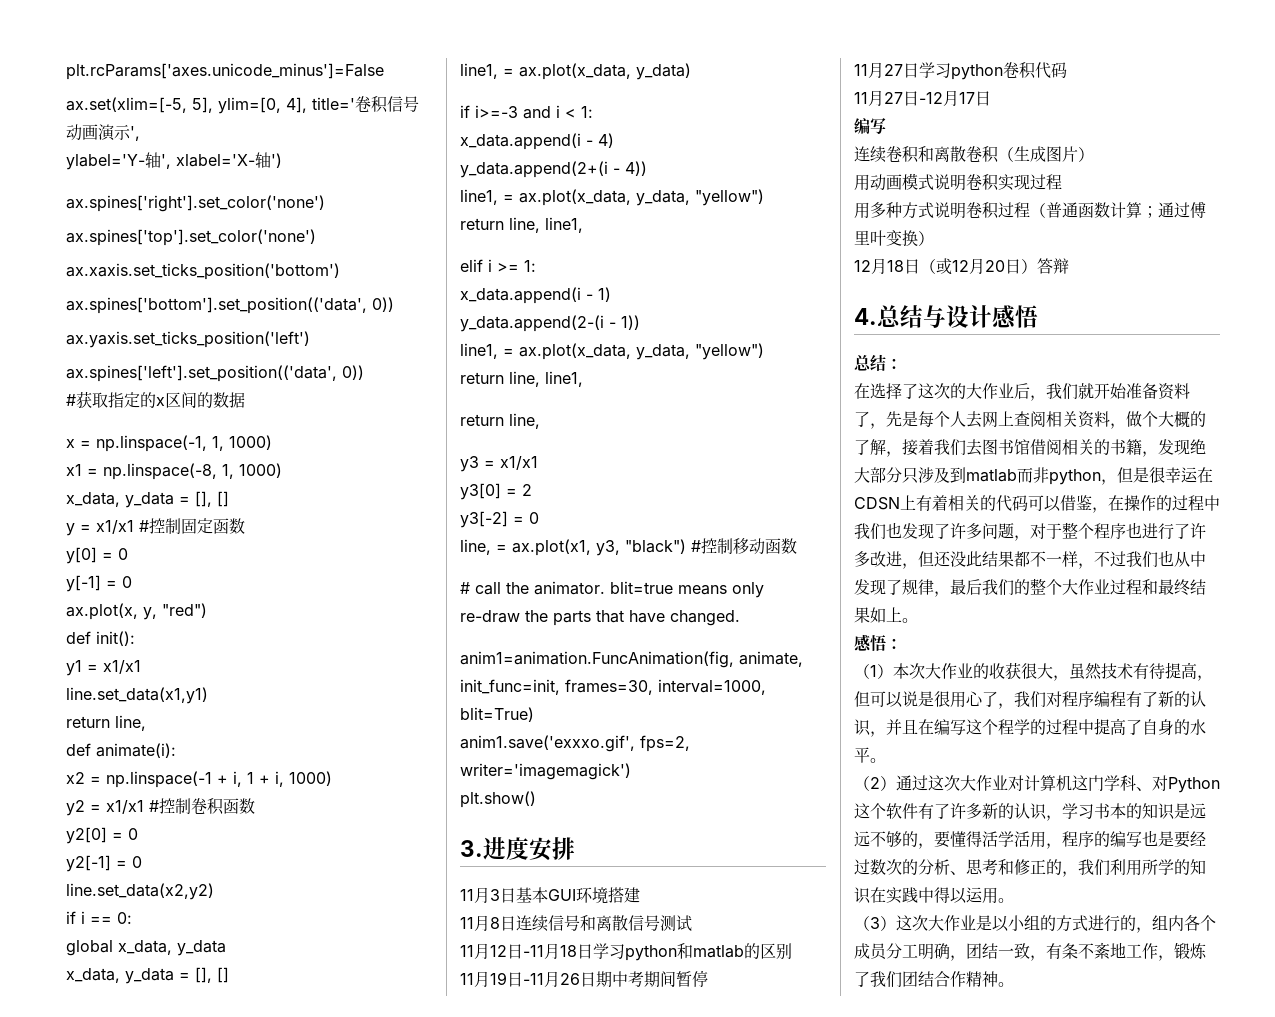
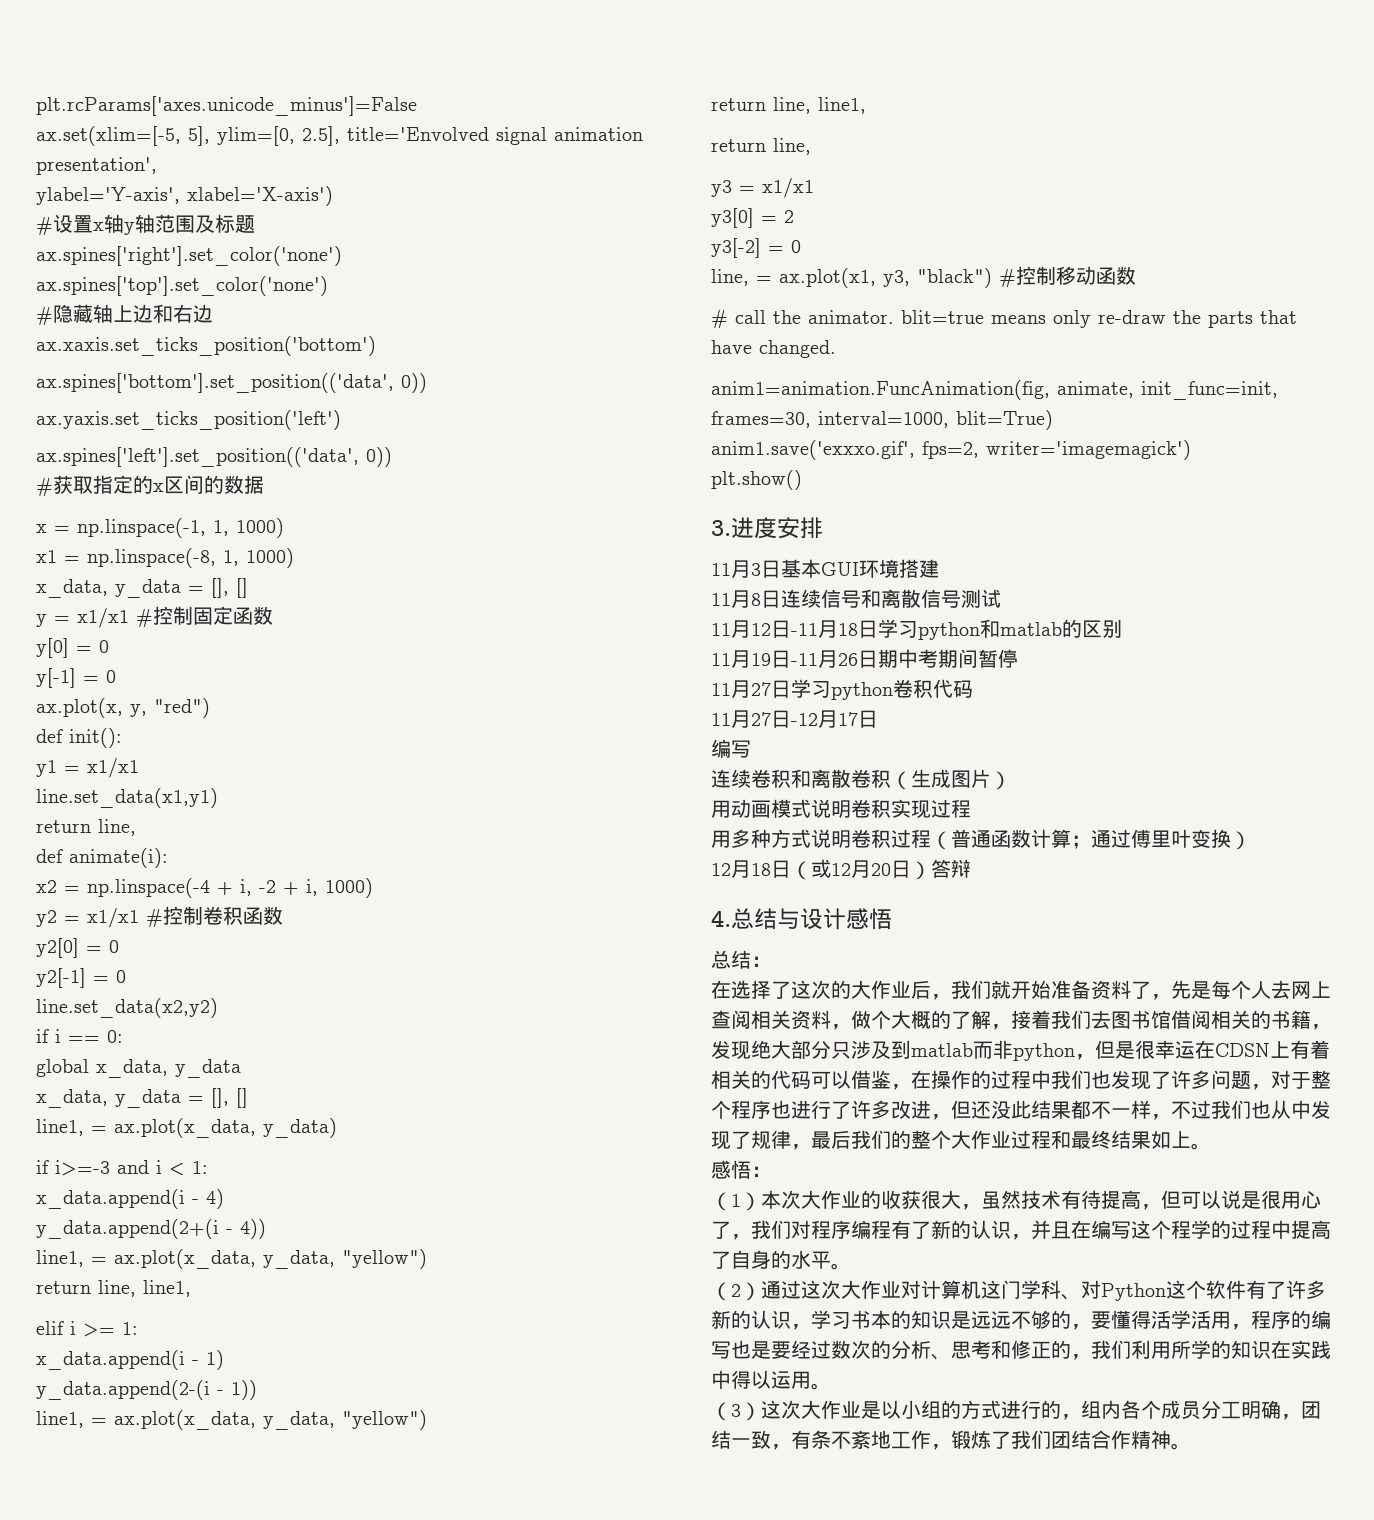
- ax.set(xlim=[-5, 5], ylim=[0, 4], title='卷积信号动画演示',
- ylabel='Y-轴', xlabel='X-轴')
+ ax.set(xlim=[-5, 5], ylim=[0, 2.5], title='Envolved signal animation presentation',
+ ylabel='Y-axis', xlabel='X-axis')
+ #设置x轴y轴范围及标题
  ax.spines['right'].set_color('none')
  ax.spines['top'].set_color('none')
+ #隐藏轴上边和右边
- x2 = np.linspace(-1 + i, 1 + i, 1000)
+ x2 = np.linspace(-4 + i, -2 + i, 1000)

